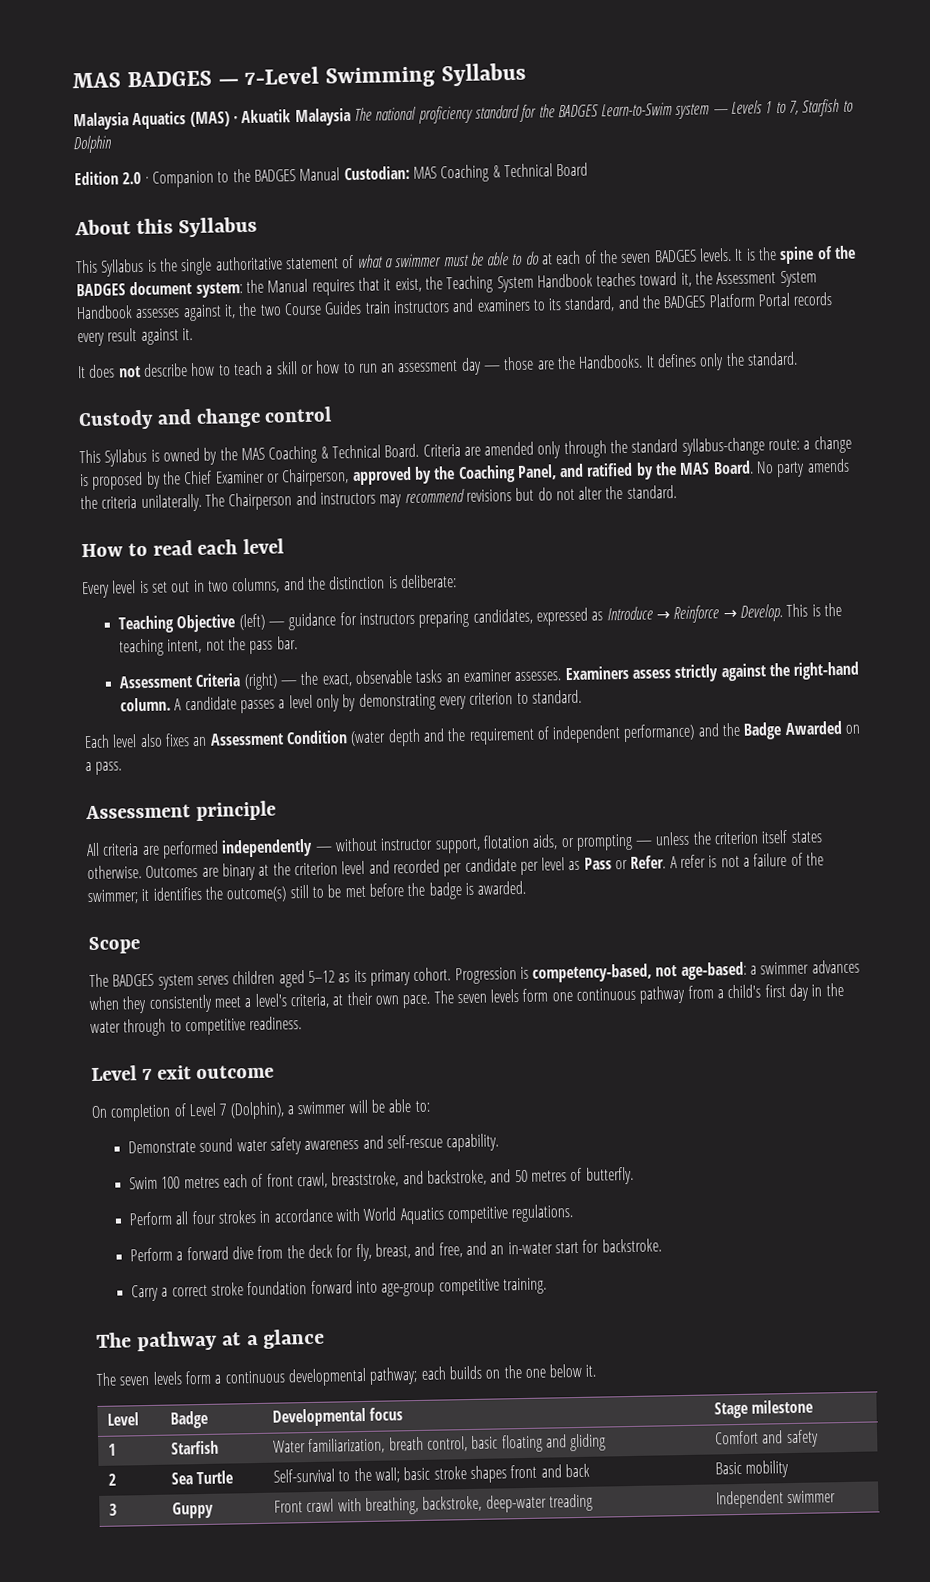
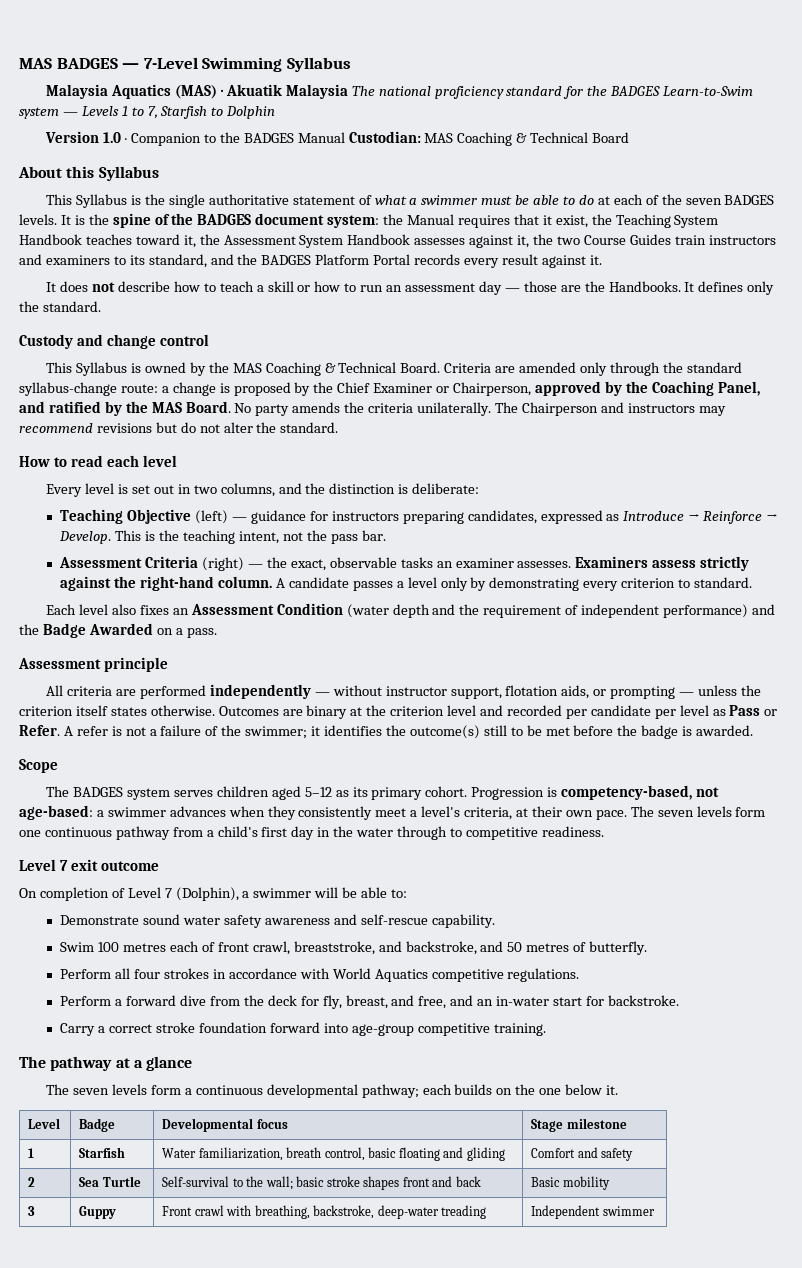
- Edition 2.0 · Companion to the BADGES Manual Custodian: MAS Coaching & Technical Board
+ Version 1.0 · Companion to the BADGES Manual Custodian: MAS Coaching & Technical Board

